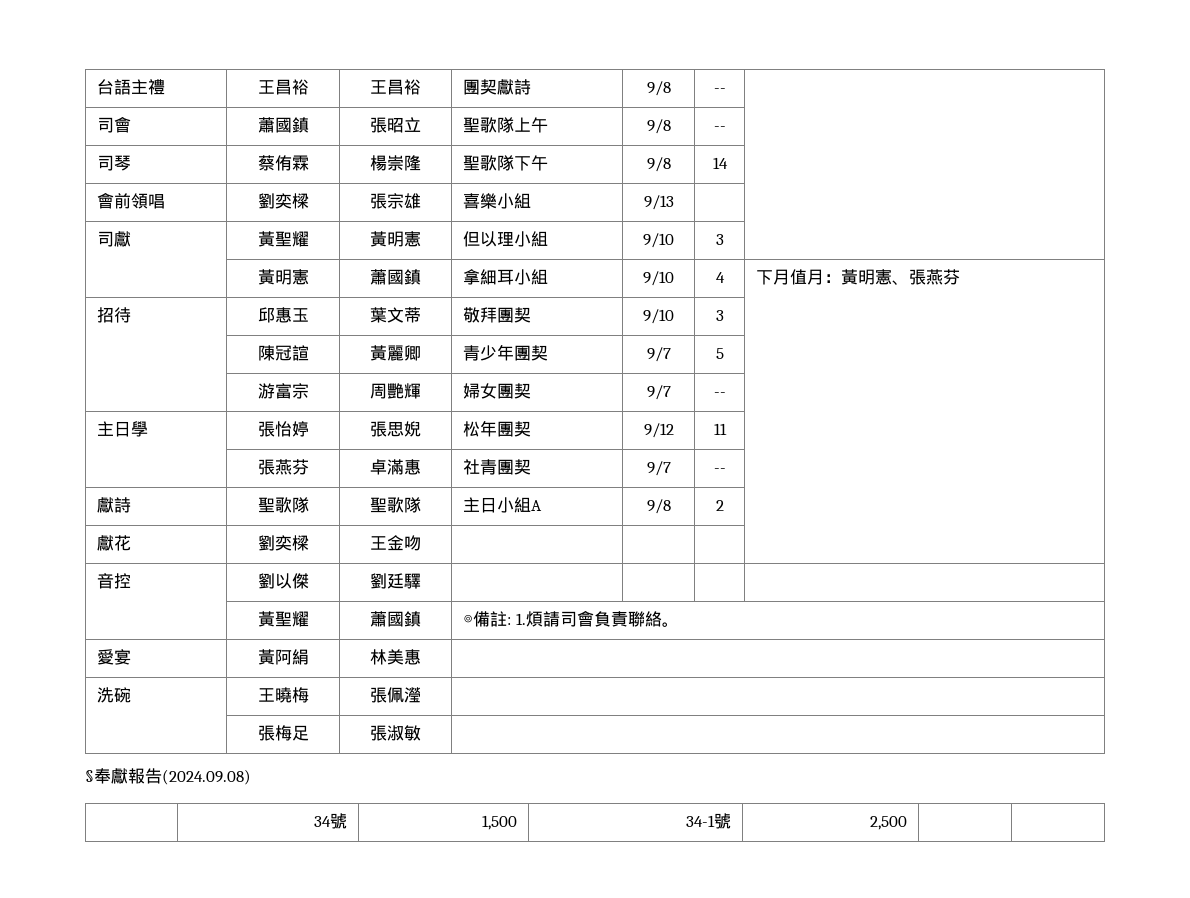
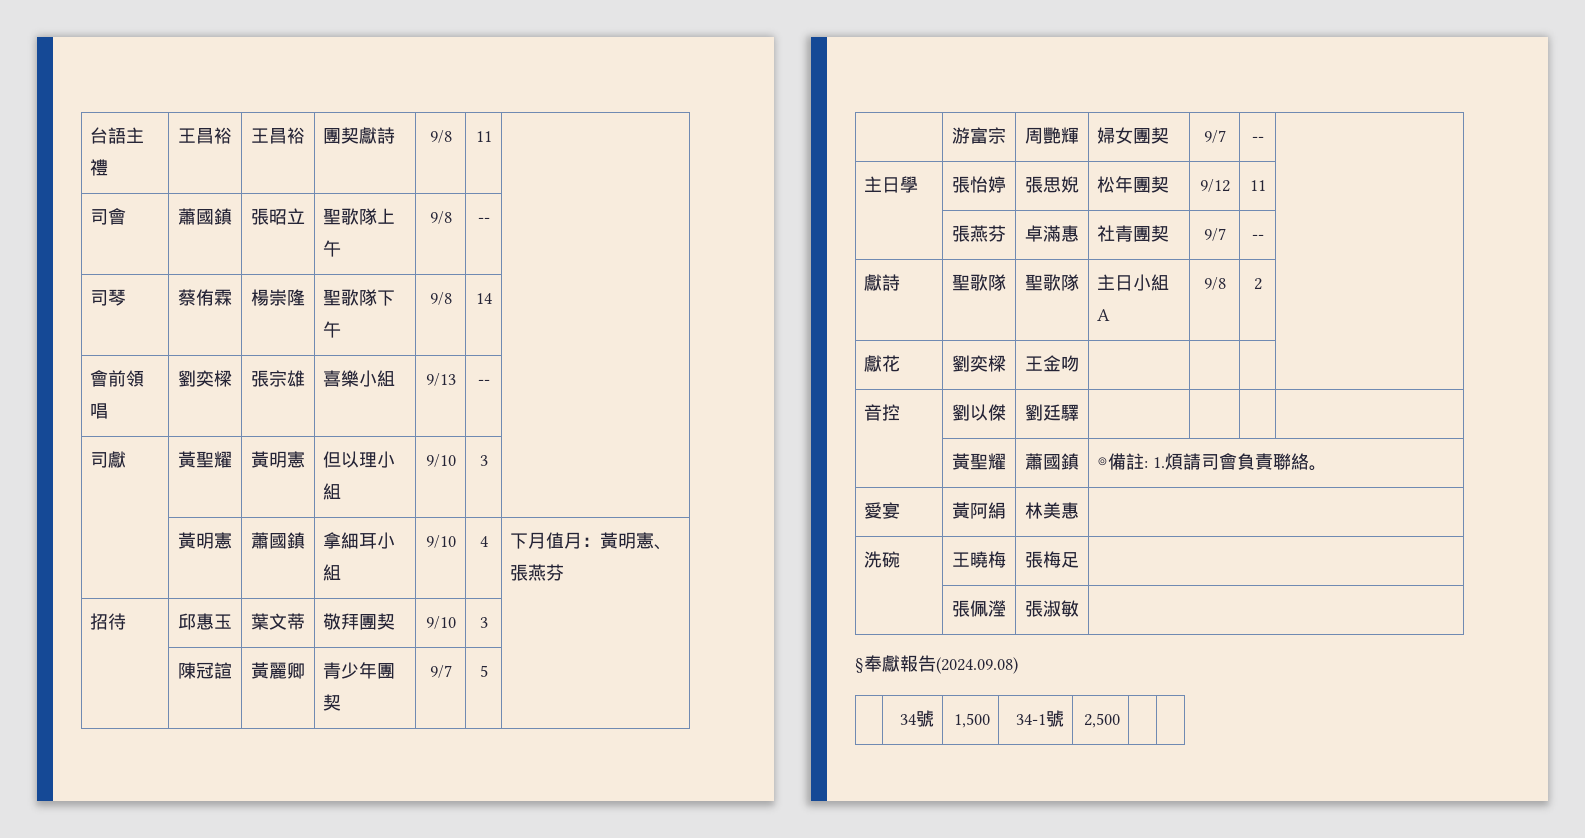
- 台語主禮 | 王昌裕 | 王昌裕 | 團契獻詩 | 9/8 | -- |
+ 台語主禮 | 王昌裕 | 王昌裕 | 團契獻詩 | 9/8 | 11 |
- 會前領唱 | 劉奕樑 | 張宗雄 | 喜樂小組 | 9/13 | |
+ 會前領唱 | 劉奕樑 | 張宗雄 | 喜樂小組 | 9/13 | -- |
- 洗碗 | 王曉梅 | 張佩瀅 |
- | 張梅足 | 張淑敏 |
+ 洗碗 | 王曉梅 | 張梅足 |
+ | 張佩瀅 | 張淑敏 |

